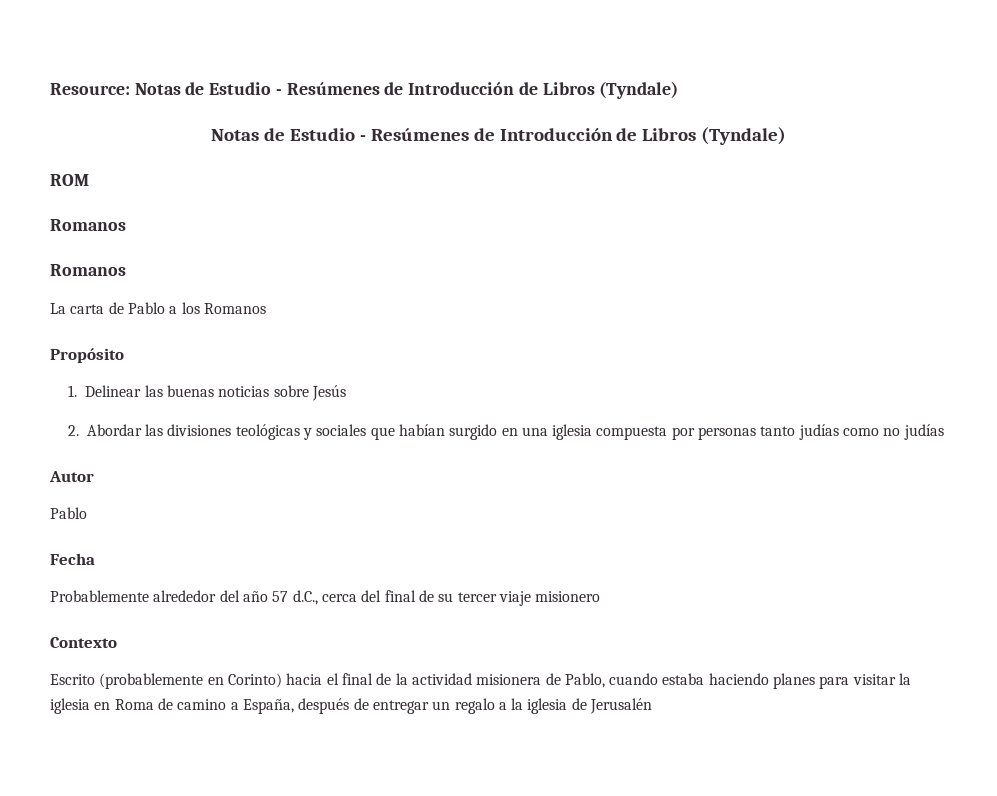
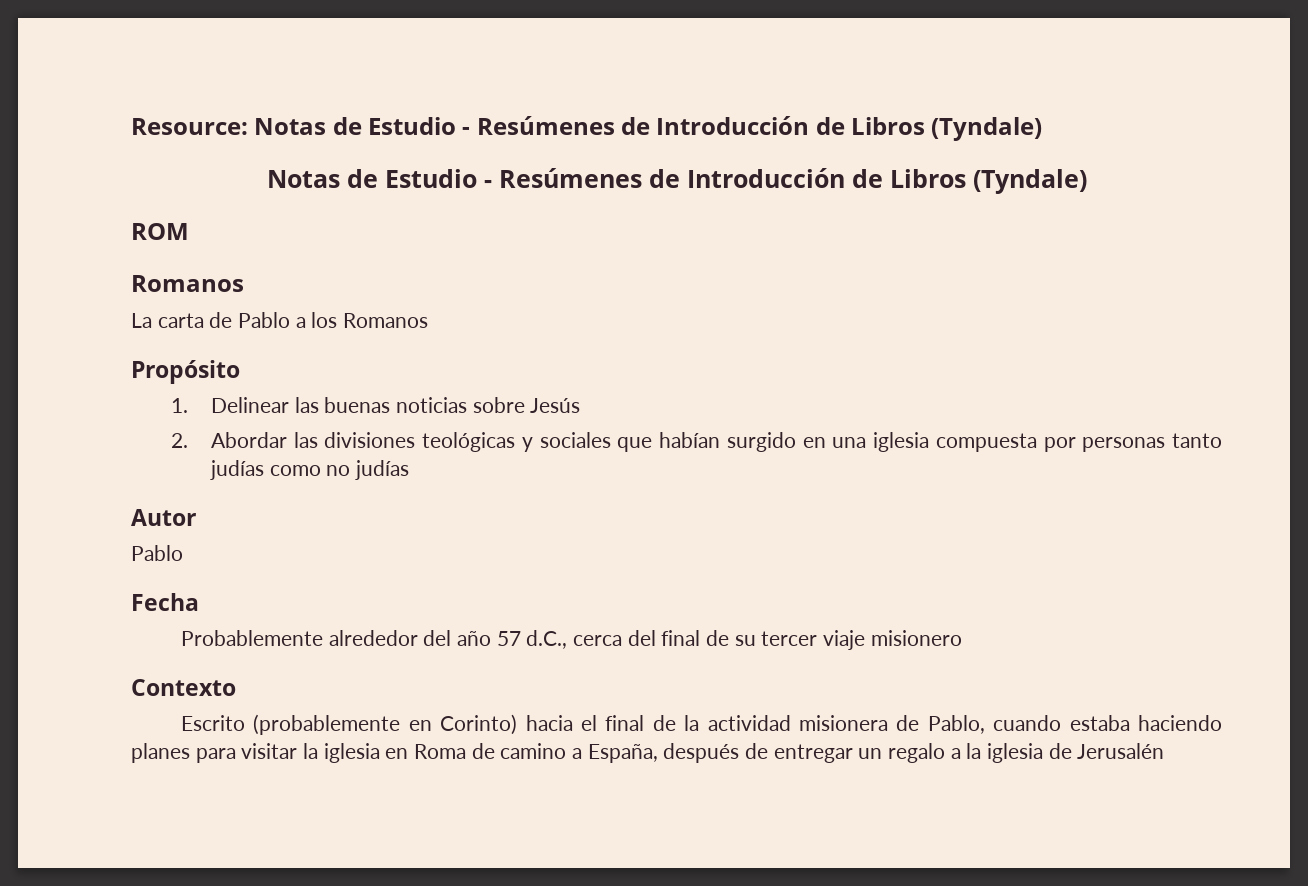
  ROM
- Romanos

